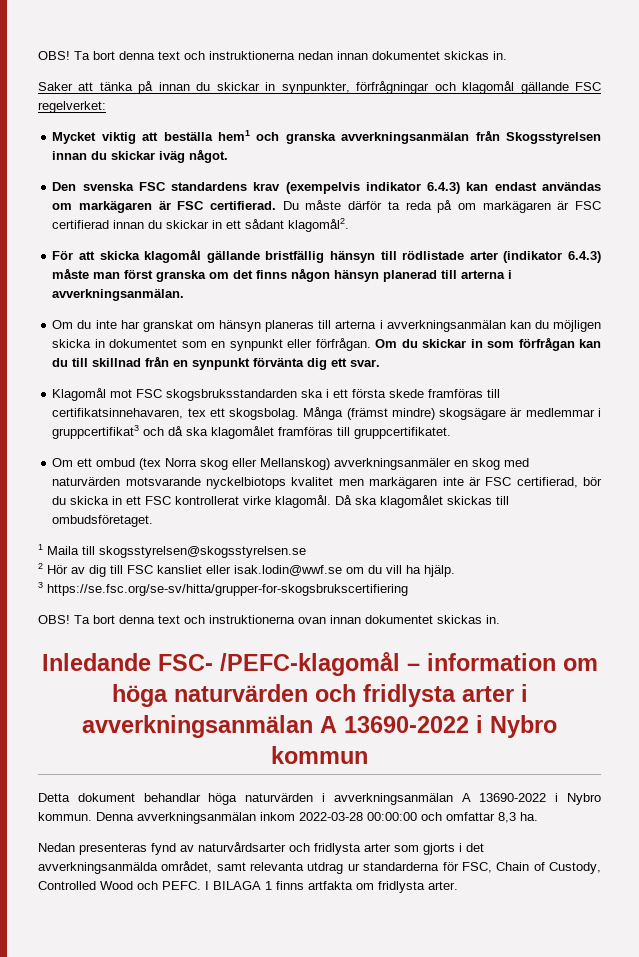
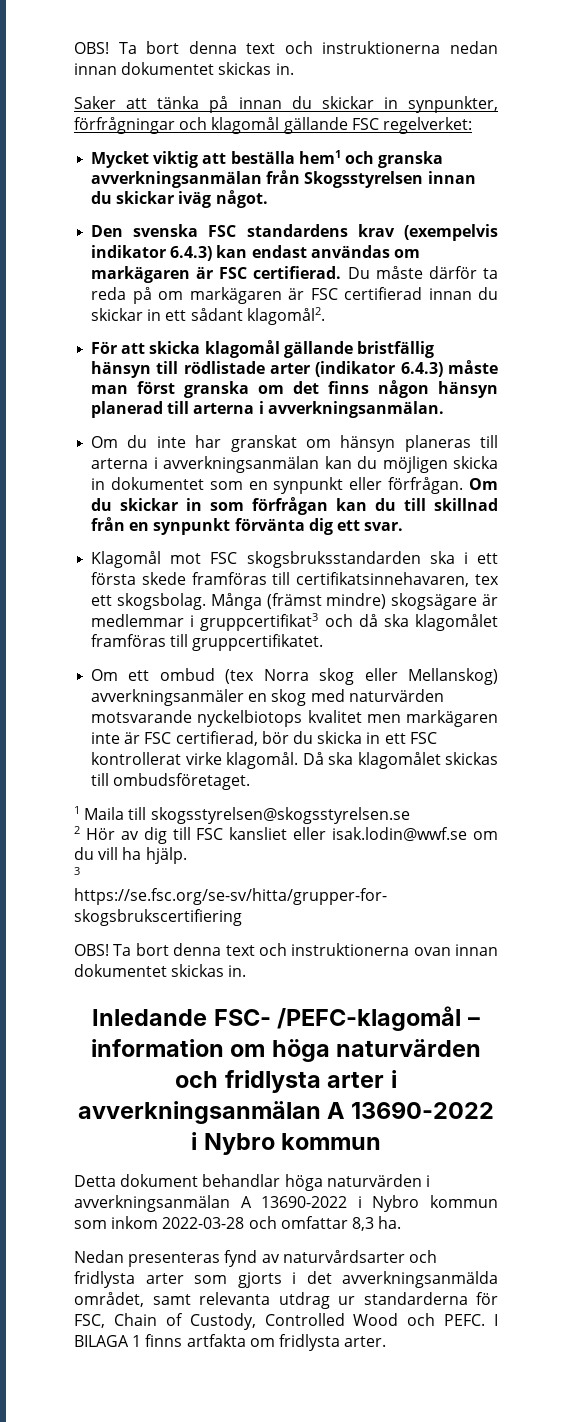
- Detta dokument behandlar höga naturvärden i avverkningsanmälan A 13690-2022 i Nybro kommun. Denna avverkningsanmälan inkom 2022-03-28 00:00:00 och omfattar 8,3 ha.
+ Detta dokument behandlar höga naturvärden i avverkningsanmälan A 13690-2022 i Nybro kommun som inkom 2022-03-28 och omfattar 8,3 ha.

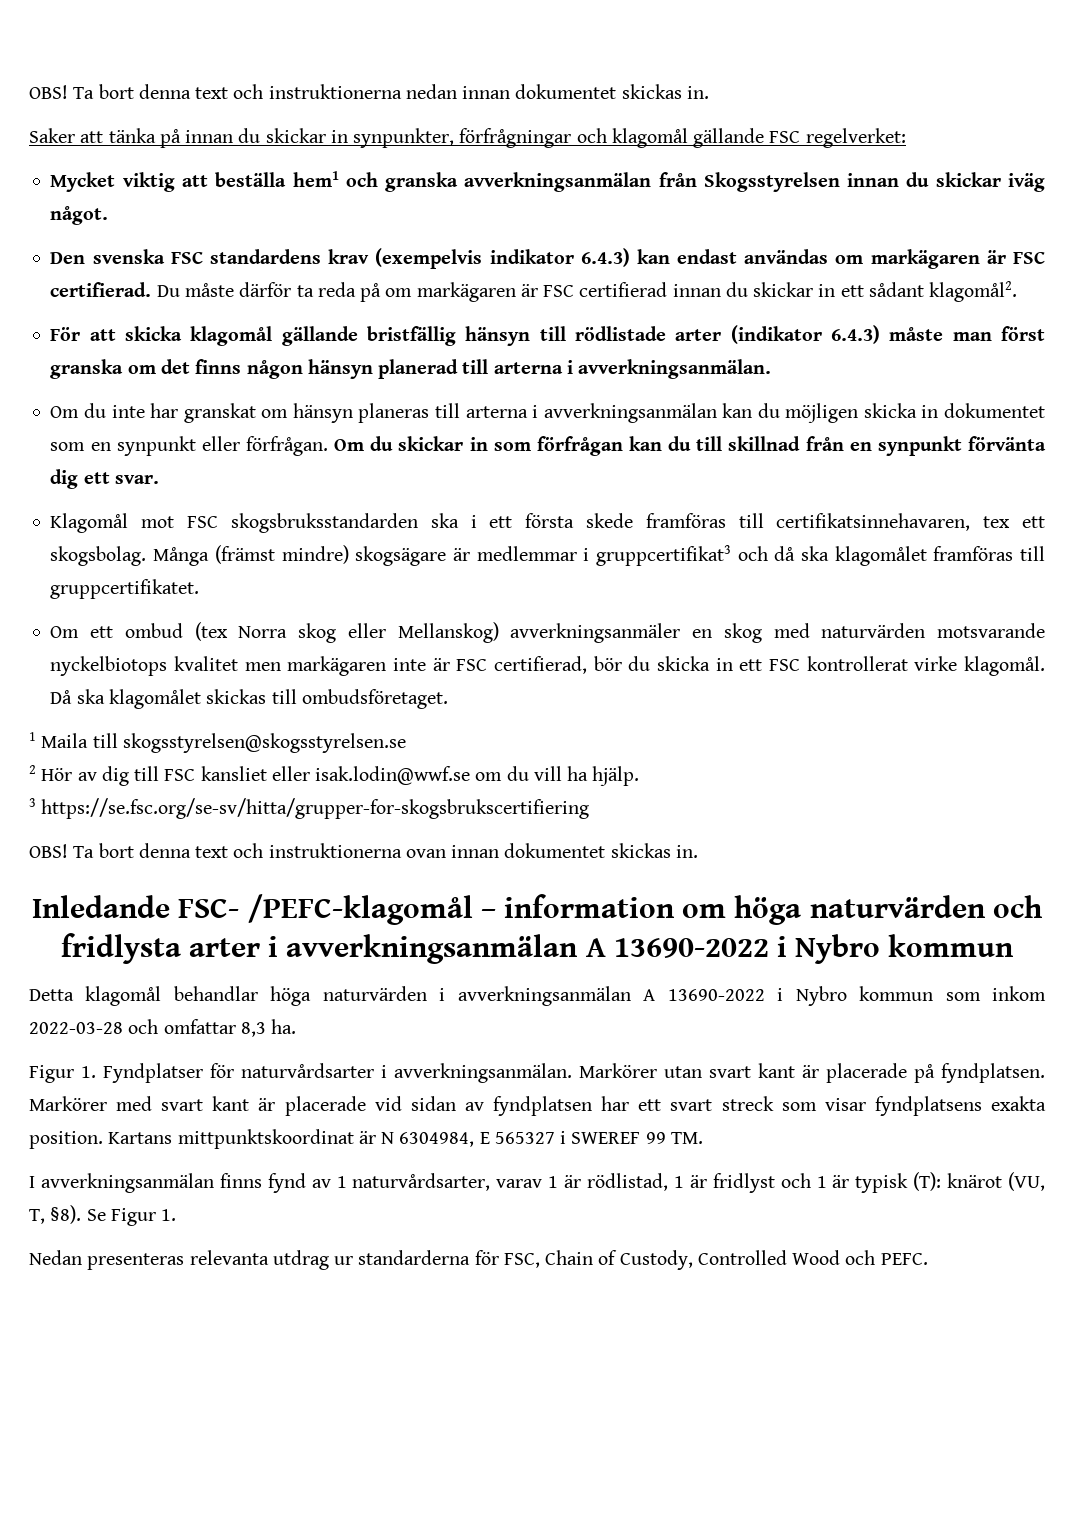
- Detta dokument behandlar höga naturvärden i avverkningsanmälan A 13690-2022 i Nybro kommun som inkom 2022-03-28 och omfattar 8,3 ha.
+ Detta klagomål behandlar höga naturvärden i avverkningsanmälan A 13690-2022 i Nybro kommun som inkom 2022-03-28 och omfattar 8,3 ha.
- Nedan presenteras fynd av naturvårdsarter och fridlysta arter som gjorts i det avverkningsanmälda området, samt relevanta utdrag ur standarderna för FSC, Chain of Custody, Controlled Wood och PEFC. I BILAGA 1 finns artfakta om fridlysta arter.
+ Figur 1. Fyndplatser för naturvårdsarter i avverkningsanmälan. Markörer utan svart kant är placerade på fyndplatsen. Markörer med svart kant är placerade vid sidan av fyndplatsen har ett svart streck som visar fyndplatsens exakta position. Kartans mittpunktskoordinat är N 6304984, E 565327 i SWEREF 99 TM.
+ I avverkningsanmälan finns fynd av 1 naturvårdsarter, varav 1 är rödlistad, 1 är fridlyst och 1 är typisk (T): knärot (VU, T, §8). Se Figur 1.
+ Nedan presenteras relevanta utdrag ur standarderna för FSC, Chain of Custody, Controlled Wood och PEFC.

